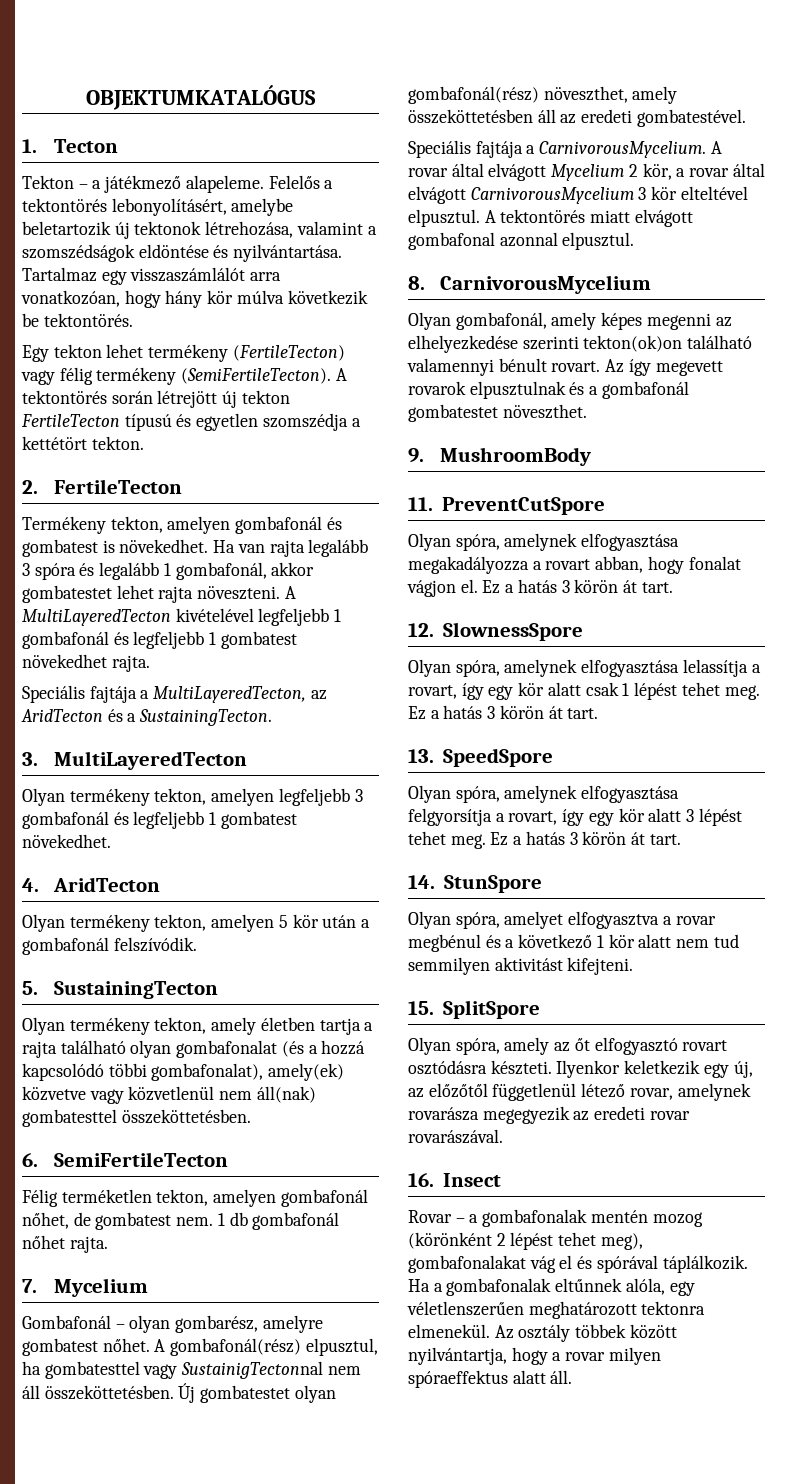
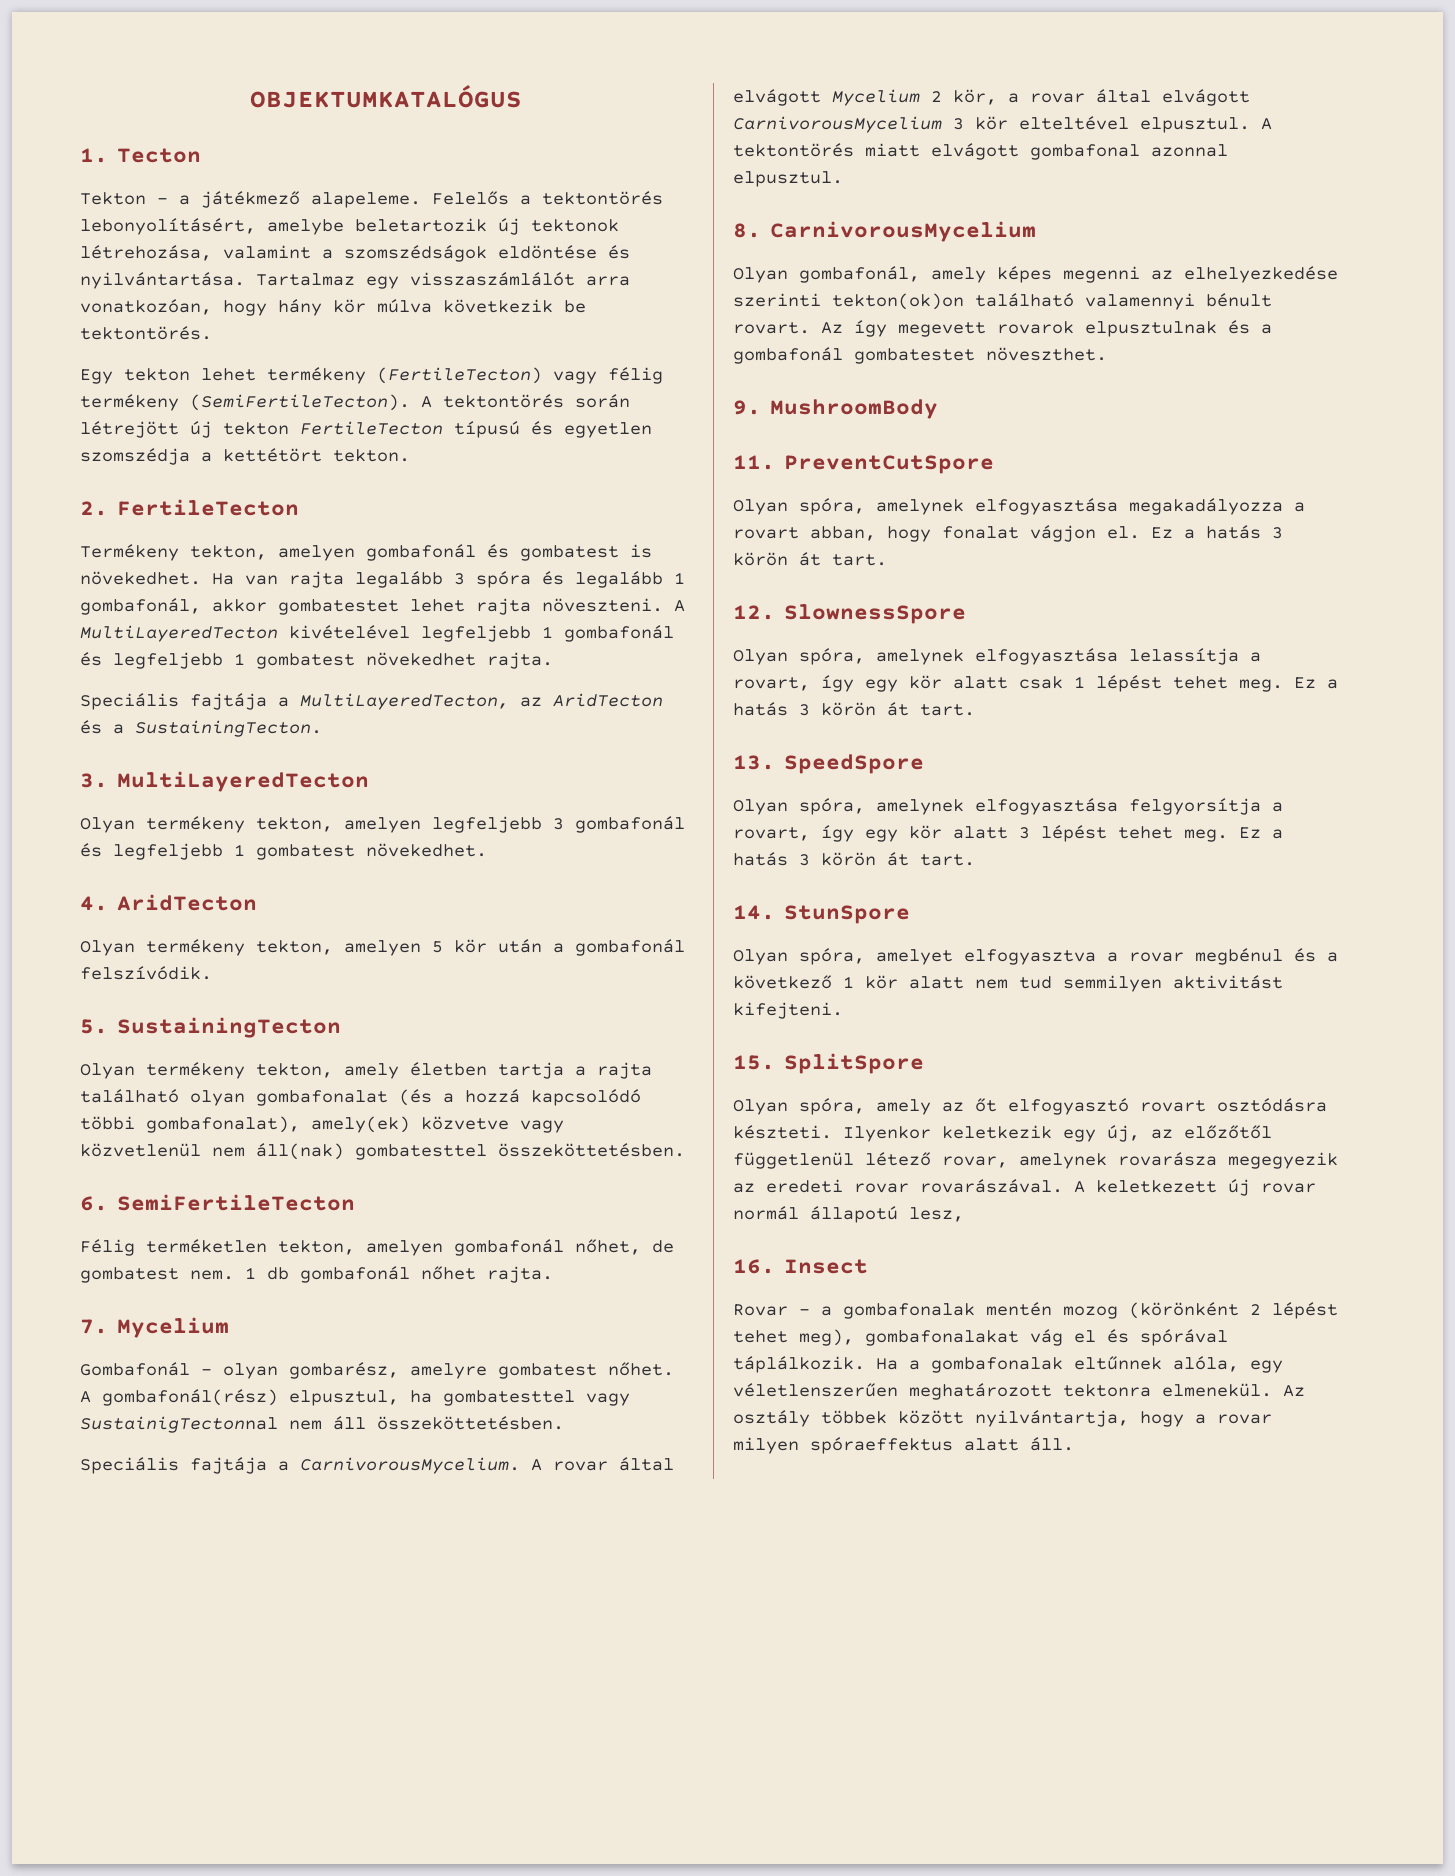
- Új gombatestet olyan gombafonál(rész) növeszthet, amely összeköttetésben áll az eredeti gombatestével.
+ A keletkezett új rovar normál állapotú lesz,

